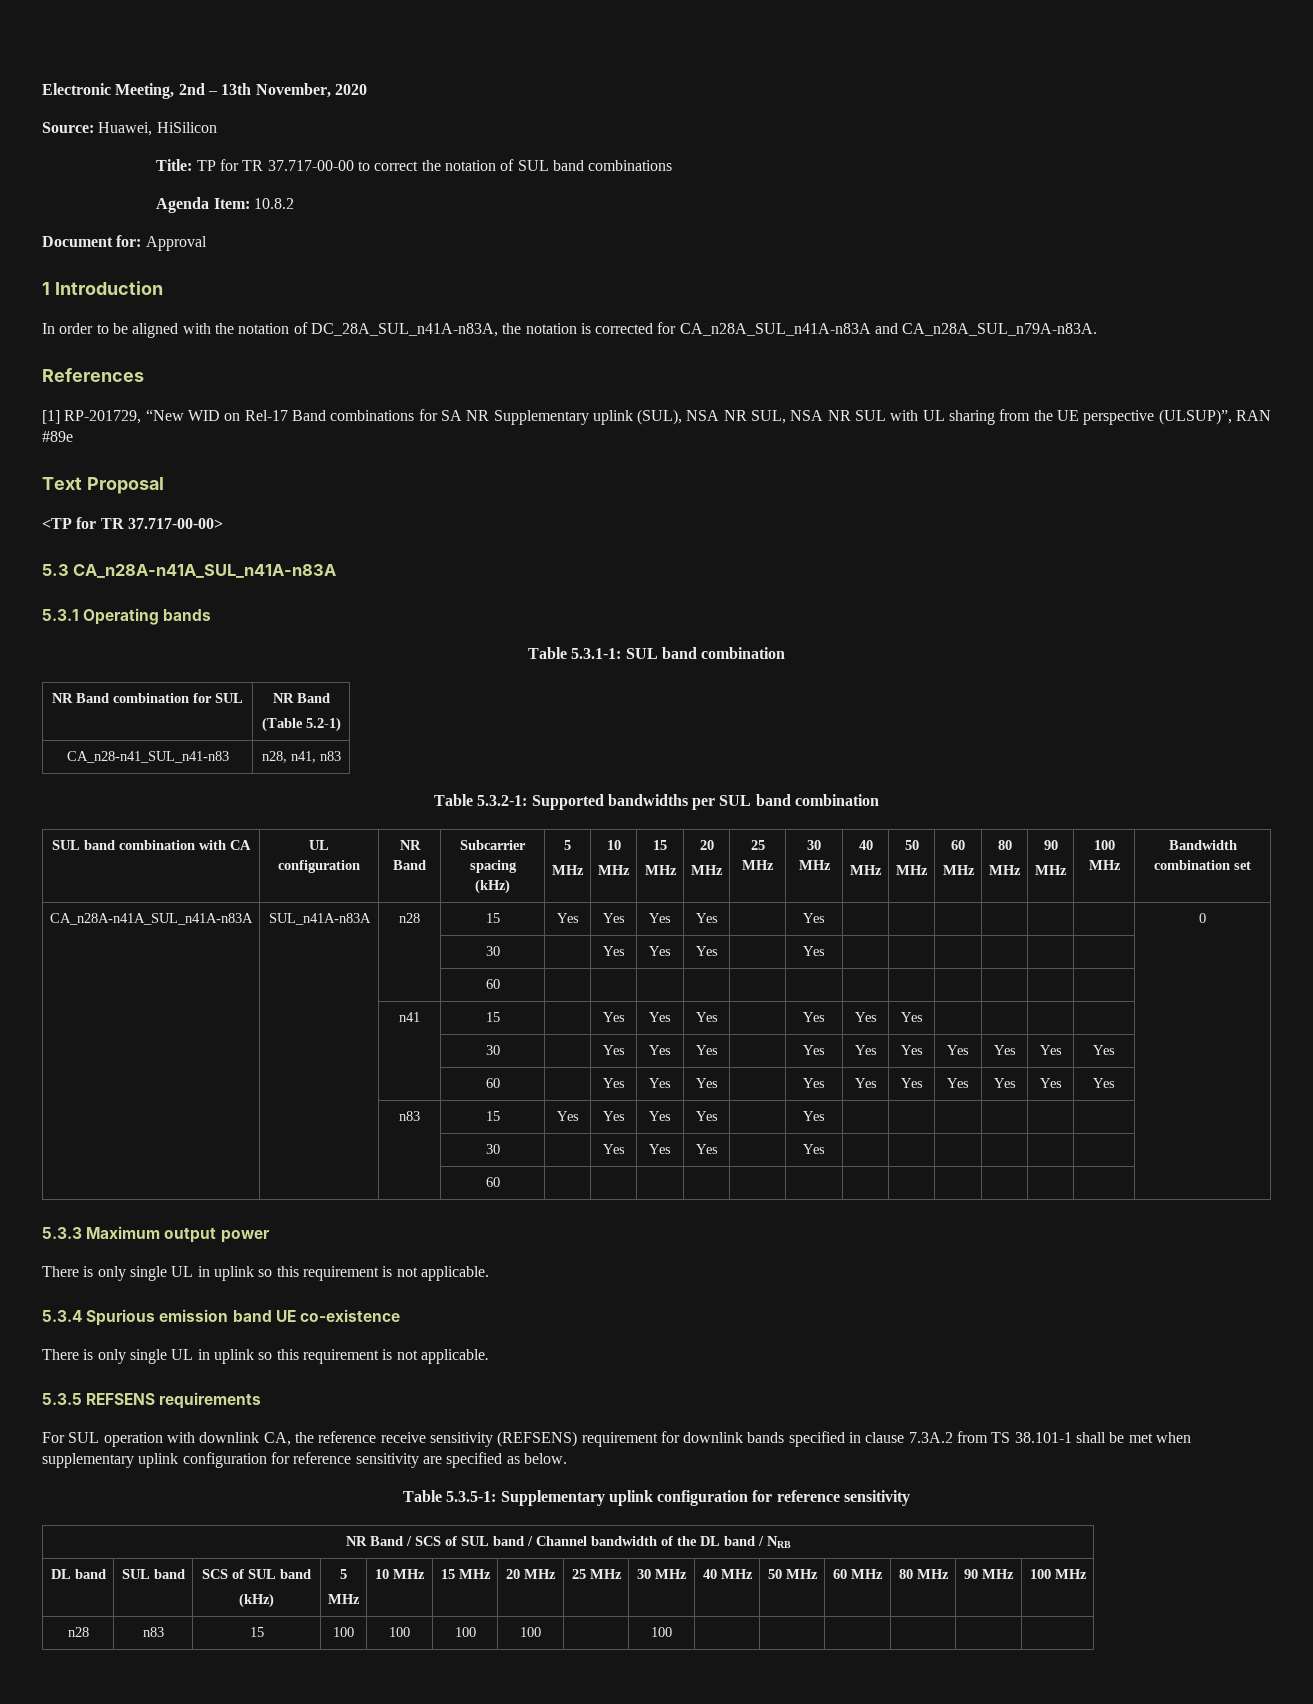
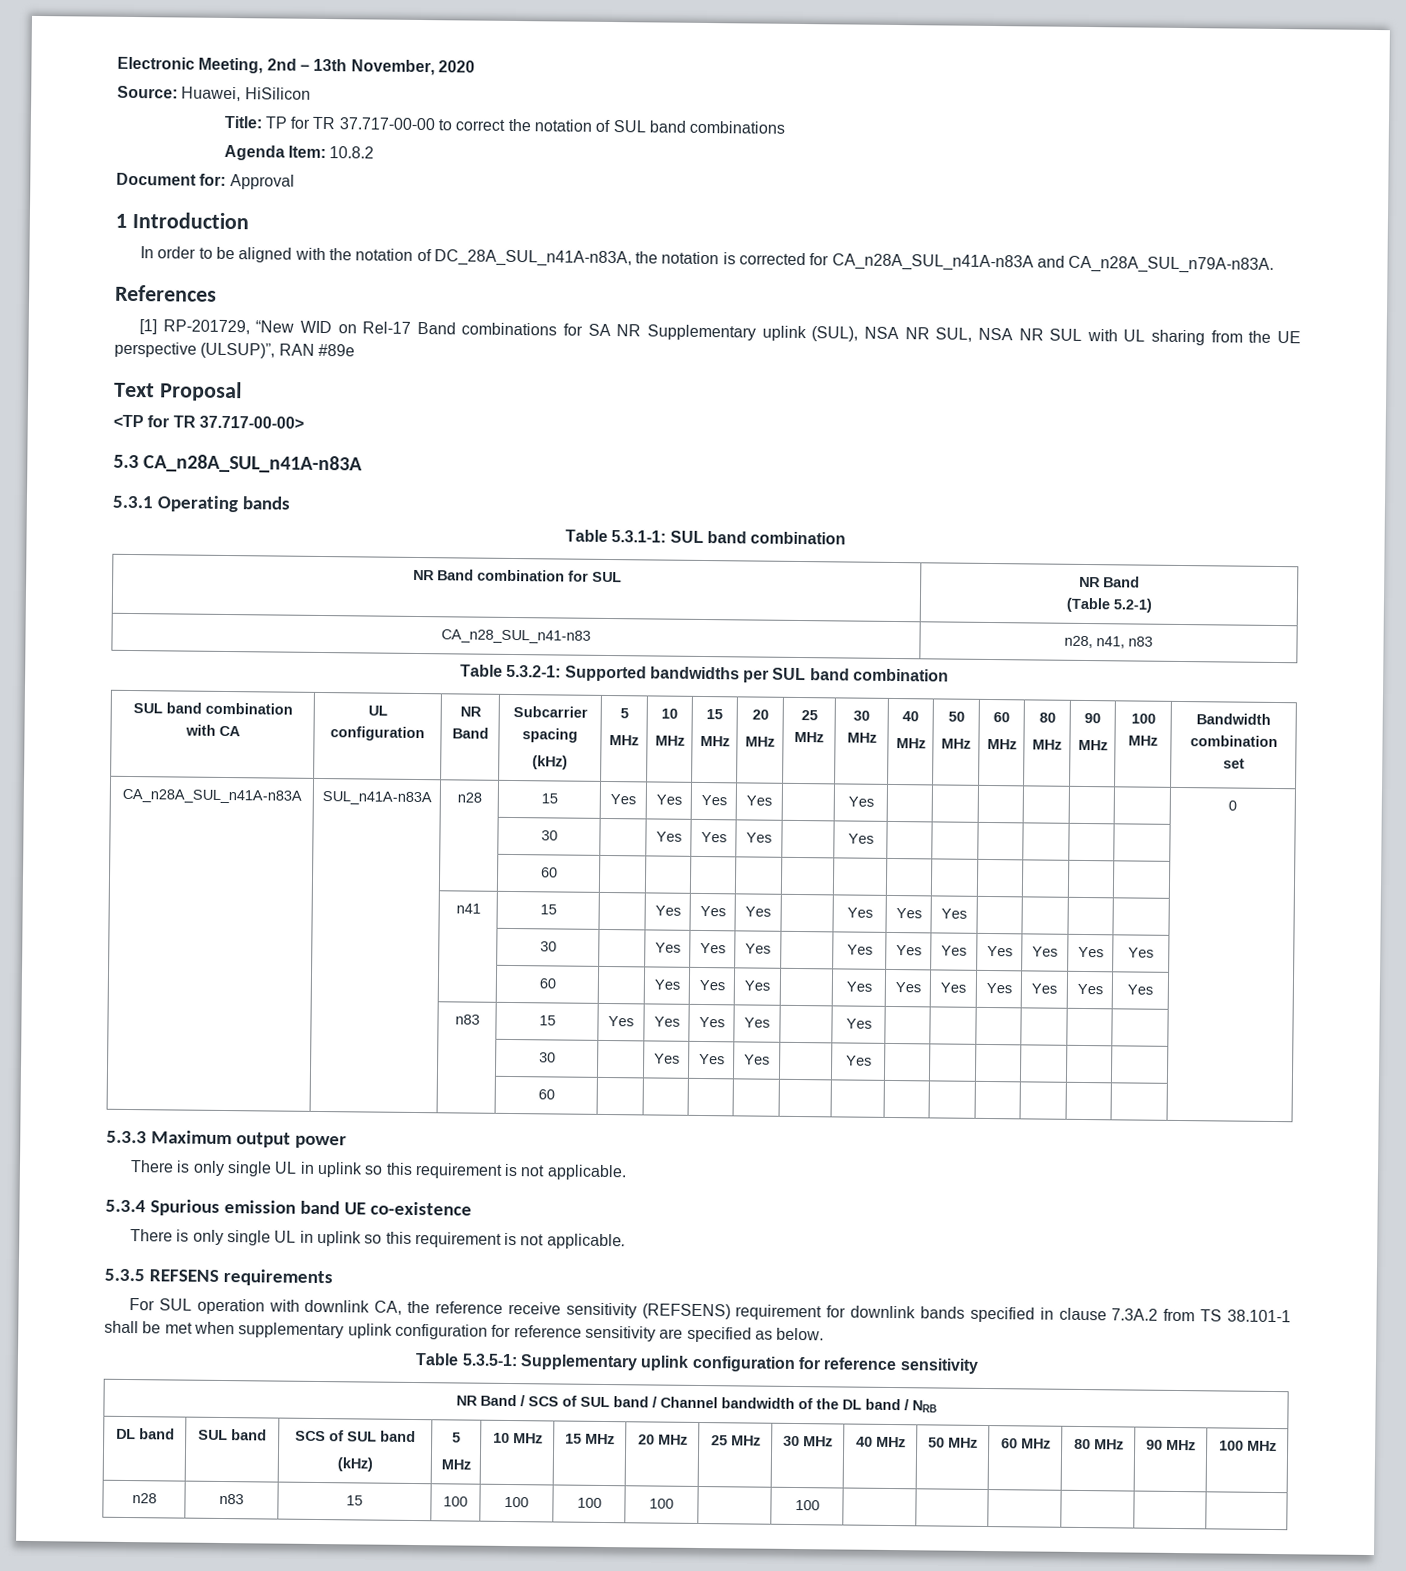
- 5.3 CA_n28A-n41A_SUL_n41A-n83A
+ 5.3 CA_n28A_SUL_n41A-n83A
- CA_n28-n41_SUL_n41-n83 | n28, n41, n83
+ CA_n28_SUL_n41-n83 | n28, n41, n83
- CA_n28A-n41A_SUL_n41A-n83A | SUL_n41A-n83A | n28 | 15 | Yes | Yes | Yes | Yes | | Yes | | | | | | | 0
+ CA_n28A_SUL_n41A-n83A | SUL_n41A-n83A | n28 | 15 | Yes | Yes | Yes | Yes | | Yes | | | | | | | 0

